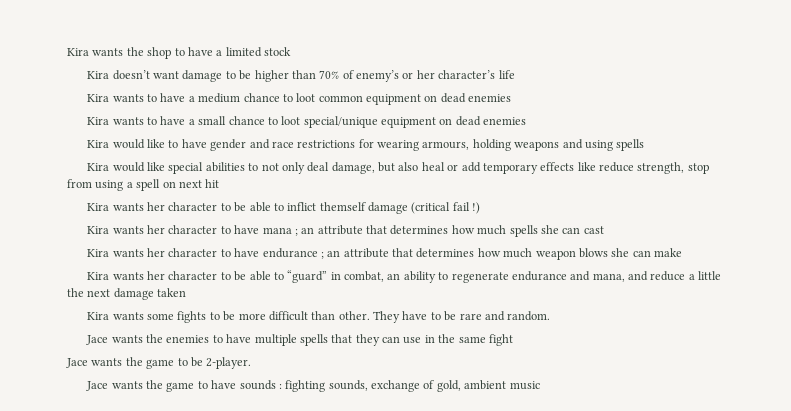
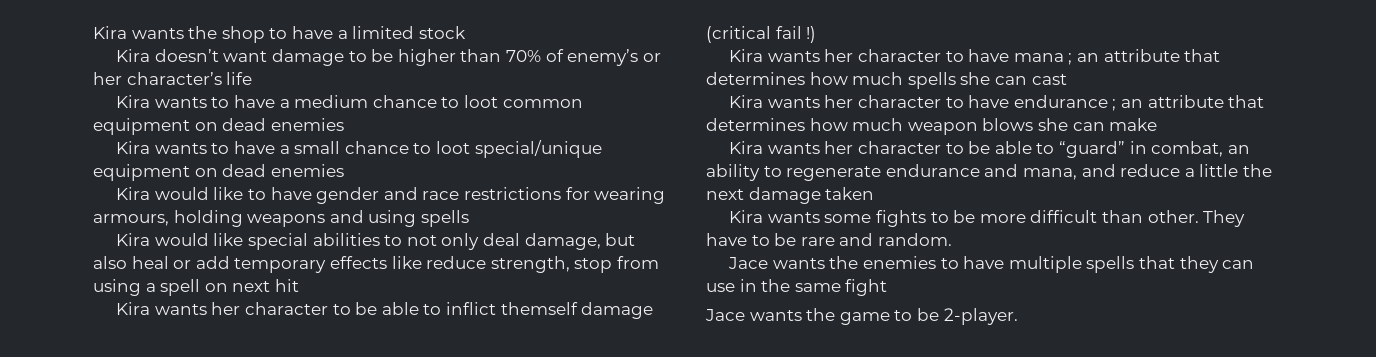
- Jace wants the game to have sounds : fighting sounds, exchange of gold, ambient music

